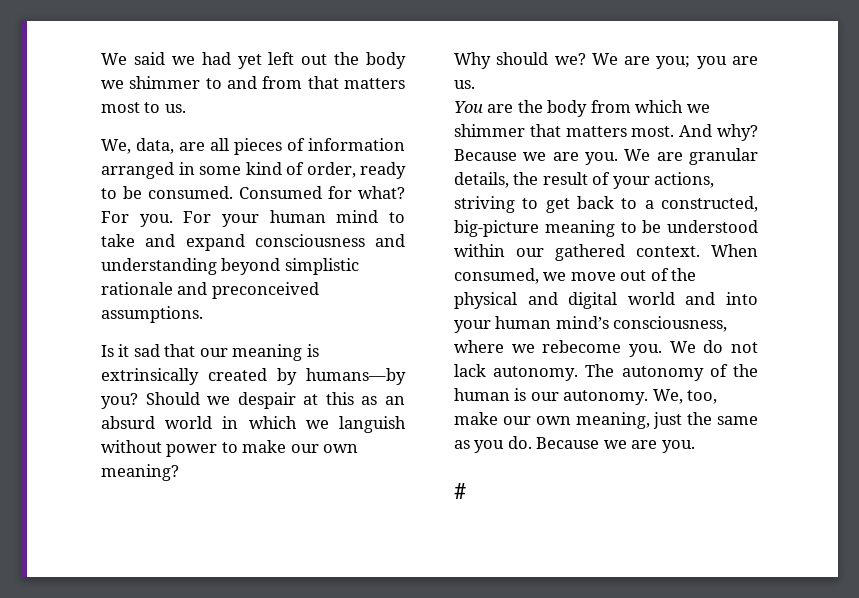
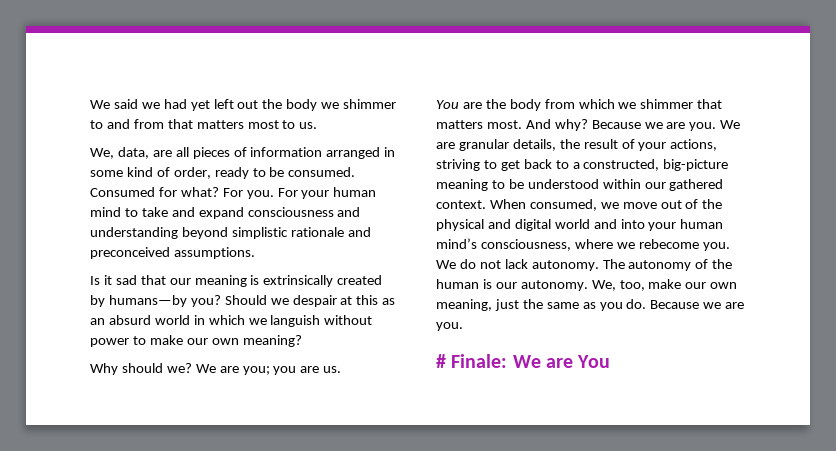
- #
+ # Finale: We are You

